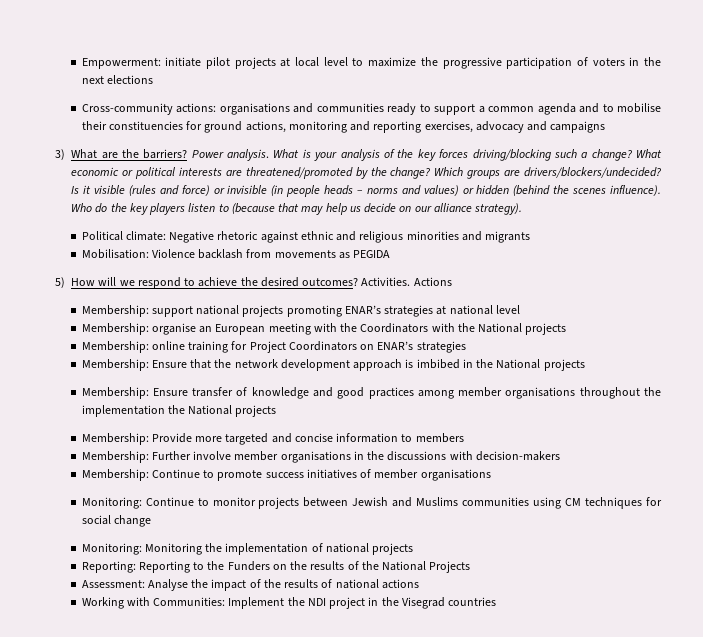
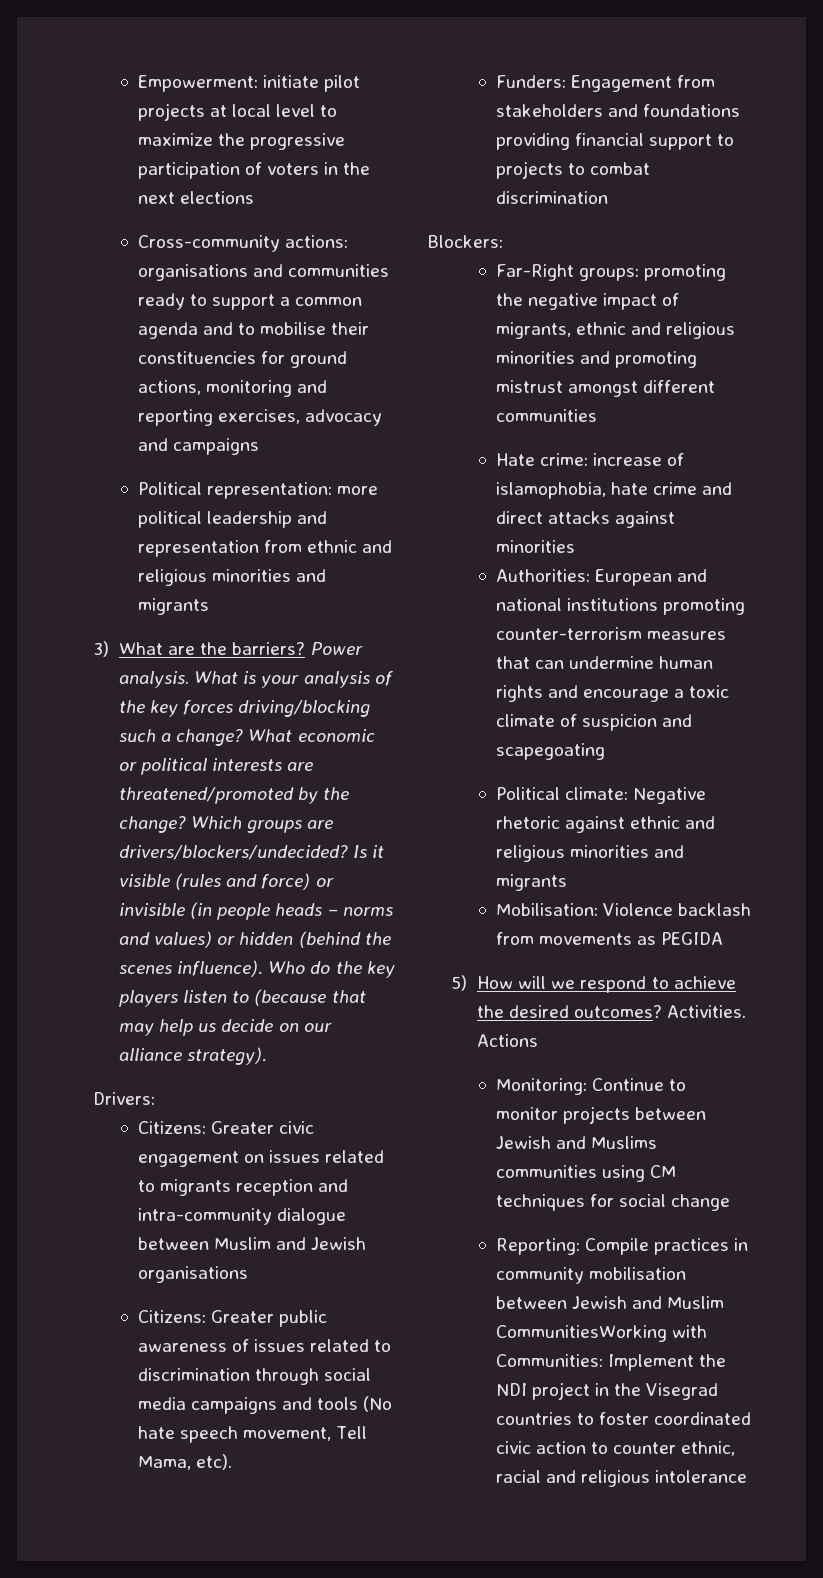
+ Political representation: more political leadership and representation from ethnic and religious minorities and migrants
+ Drivers:
+ Citizens: Greater civic engagement on issues related to migrants reception and intra-community dialogue between Muslim and Jewish organisations
+ Citizens: Greater public awareness of issues related to discrimination through social media campaigns and tools (No hate speech movement, Tell Mama, etc).
+ Funders: Engagement from stakeholders and foundations providing financial support to projects to combat discrimination
+ Blockers:
+ Far-Right groups: promoting the negative impact of migrants, ethnic and religious minorities and promoting mistrust amongst different communities
+ Hate crime: increase of islamophobia, hate crime and direct attacks against minorities
+ Authorities: European and national institutions promoting counter-terrorism measures that can undermine human rights and encourage a toxic climate of suspicion and scapegoating
- Membership: support national projects promoting ENAR’s strategies at national level
- Membership: organise an European meeting with the Coordinators with the National projects
- Membership: online training for Project Coordinators on ENAR’s strategies
- Membership: Ensure that the network development approach is imbibed in the National projects
- Membership: Ensure transfer of knowledge and good practices among member organisations throughout the implementation the National projects
- Membership: Provide more targeted and concise information to members
- Membership: Further involve member organisations in the discussions with decision-makers
- Membership: Continue to promote success initiatives of member organisations
- Monitoring: Monitoring the implementation of national projects
- Reporting: Reporting to the Funders on the results of the National Projects
- Assessment: Analyse the impact of the results of national actions
- Working with Communities: Implement the NDI project in the Visegrad countries
+ Reporting: Compile practices in community mobilisation between Jewish and Muslim CommunitiesWorking with Communities: Implement the NDI project in the Visegrad countries to foster coordinated civic action to counter ethnic, racial and religious intolerance

